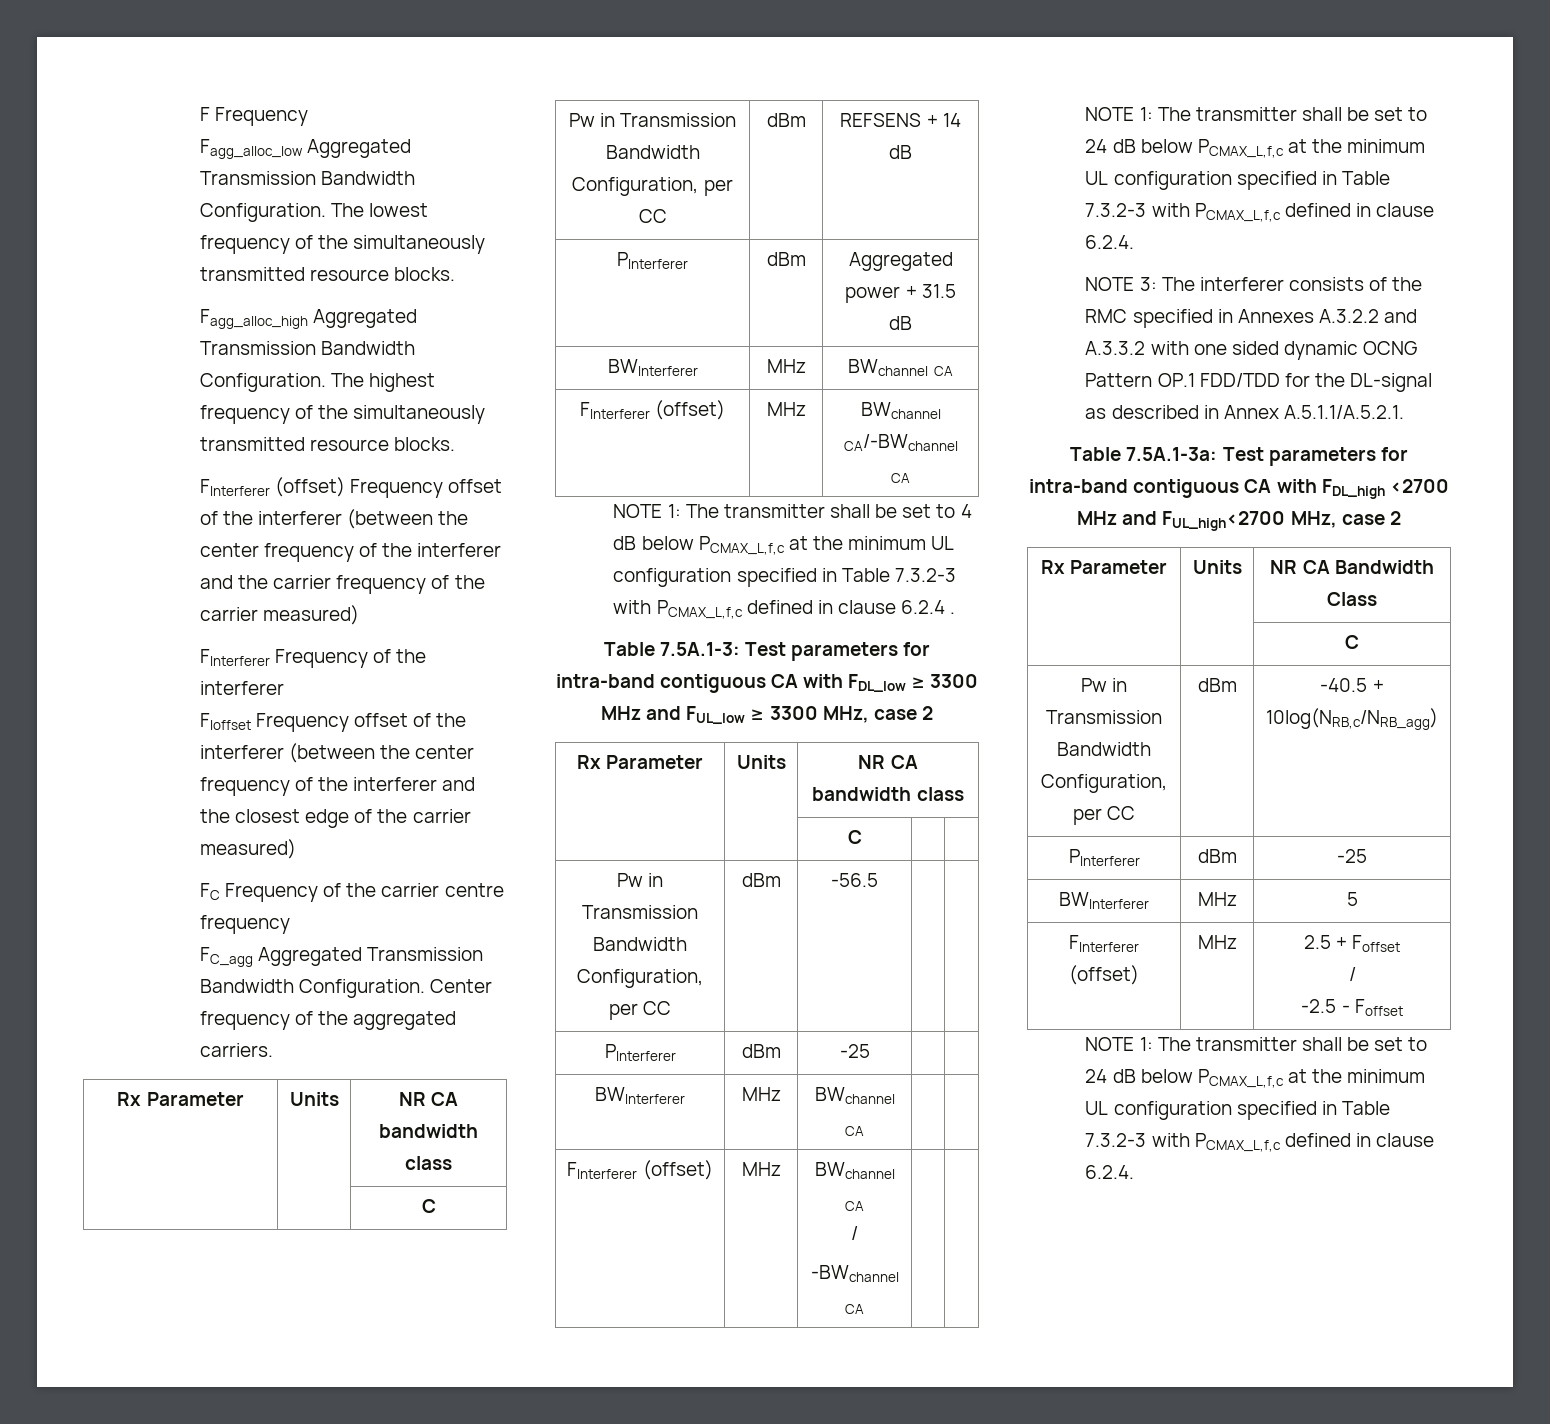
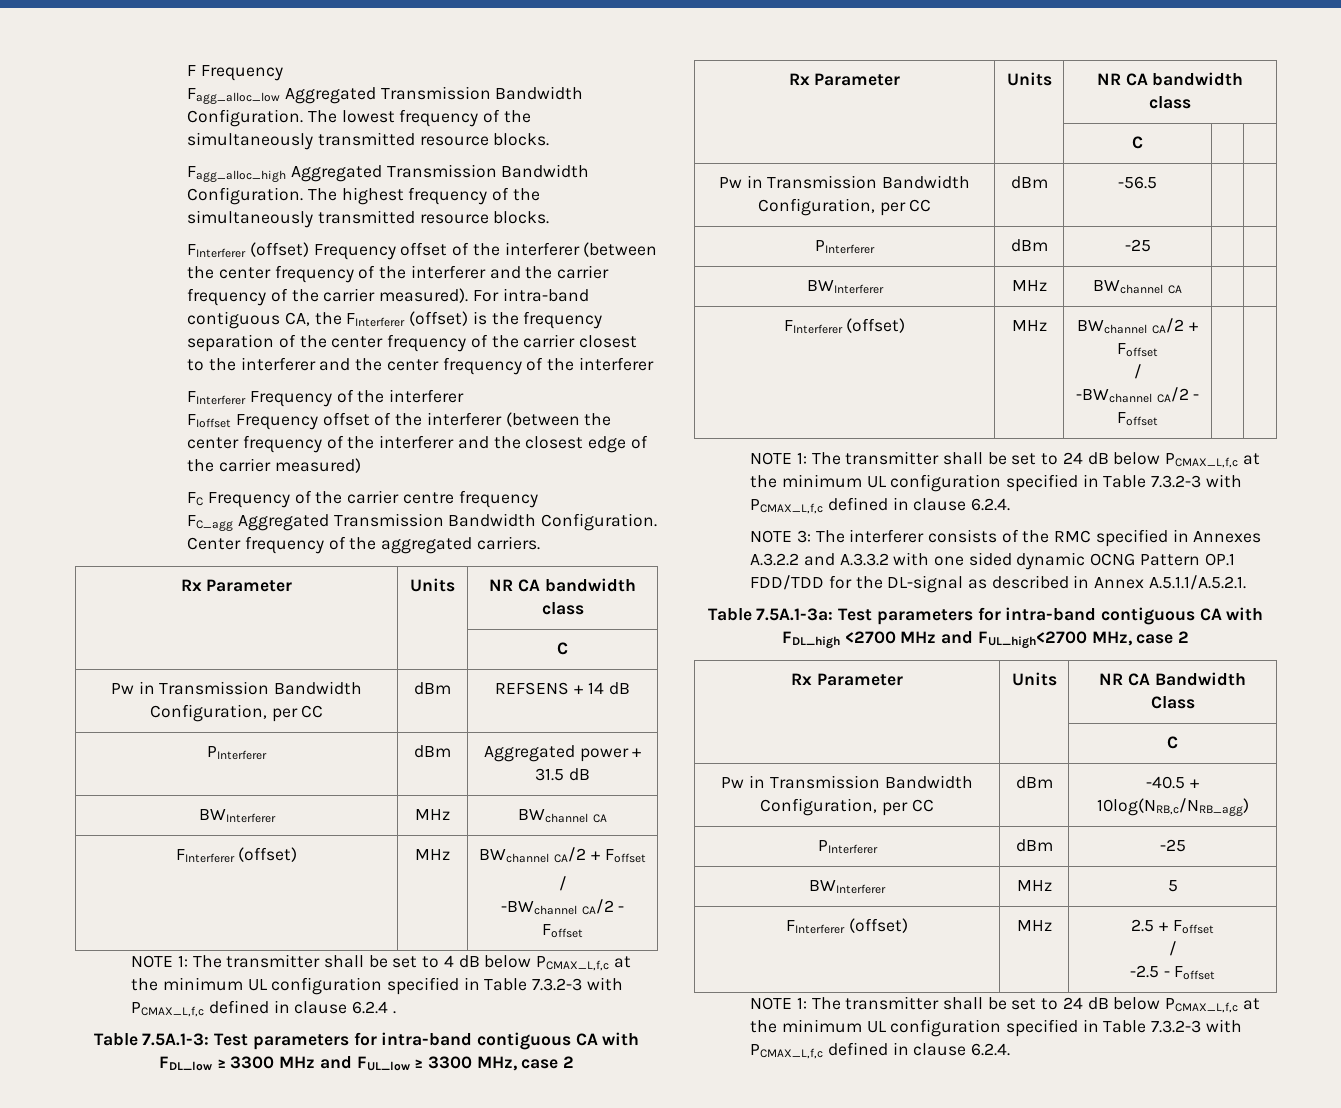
- FInterferer (offset) Frequency offset of the interferer (between the center frequency of the interferer and the carrier frequency of the carrier measured)
+ FInterferer (offset) Frequency offset of the interferer (between the center frequency of the interferer and the carrier frequency of the carrier measured). For intra-band contiguous CA, the FInterferer (offset) is the frequency separation of the center frequency of the carrier closest to the interferer and the center frequency of the interferer
  PInterferer | dBm | Aggregated power + 31.5 dB
  BWInterferer | MHz | BWchannel CA
- FInterferer (offset) | MHz | BWchannel CA/-BWchannel CA
+ FInterferer (offset) | MHz | BWchannel CA/2 + Foffset
+ /
+ -BWchannel CA/2 - Foffset
  BWInterferer | MHz | BWchannel CA | |
- FInterferer (offset) | MHz | BWchannel CA
+ FInterferer (offset) | MHz | BWchannel CA/2 + Foffset
  /
- -BWchannel CA | |
+ -BWchannel CA/2 - Foffset | |

